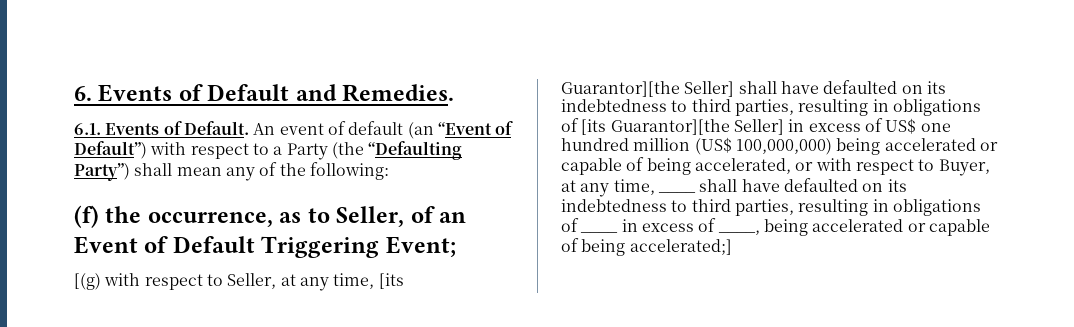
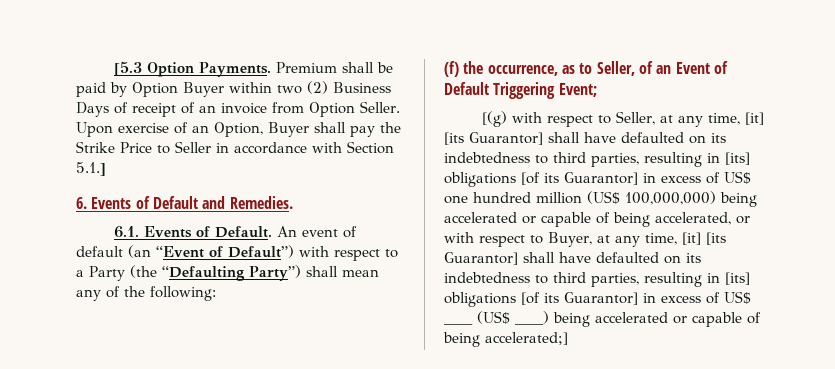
+ [5.3 Option Payments. Premium shall be paid by Option Buyer within two (2) Business Days of receipt of an invoice from Option Seller. Upon exercise of an Option, Buyer shall pay the Strike Price to Seller in accordance with Section 5.1.]
- [(g) with respect to Seller, at any time, [its Guarantor][the Seller] shall have defaulted on its indebtedness to third parties, resulting in obligations of [its Guarantor][the Seller] in excess of US$ one hundred million (US$ 100,000,000) being accelerated or capable of being accelerated, or with respect to Buyer, at any time, ____ shall have defaulted on its indebtedness to third parties, resulting in obligations of ____ in excess of ____, being accelerated or capable of being accelerated;]
+ [(g) with respect to Seller, at any time, [it] [its Guarantor] shall have defaulted on its indebtedness to third parties, resulting in [its] obligations [of its Guarantor] in excess of US$ one hundred million (US$ 100,000,000) being accelerated or capable of being accelerated, or with respect to Buyer, at any time, [it] [its Guarantor] shall have defaulted on its indebtedness to third parties, resulting in [its] obligations [of its Guarantor] in excess of US$ ____ (US$ ____) being accelerated or capable of being accelerated;]

